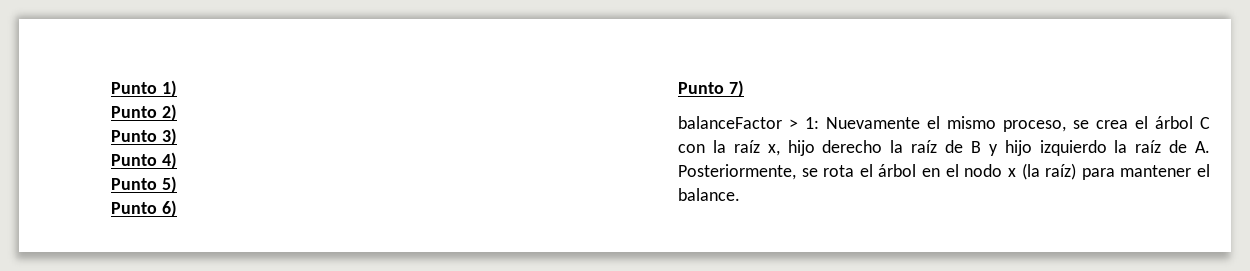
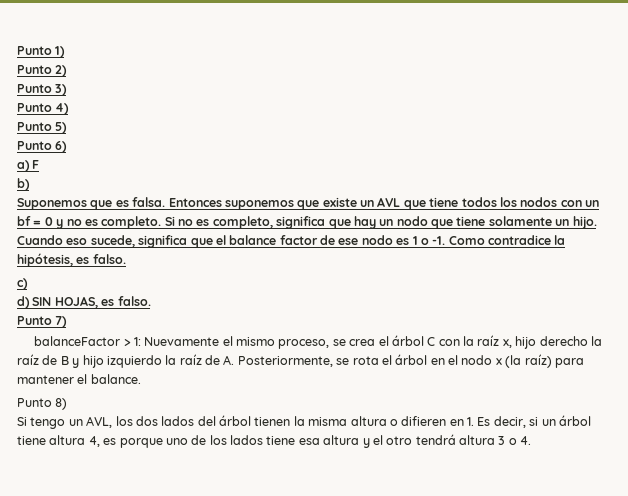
+ a) F
+ b)
+ Suponemos que es falsa. Entonces suponemos que existe un AVL que tiene todos los nodos con un bf = 0 y no es completo. Si no es completo, significa que hay un nodo que tiene solamente un hijo. Cuando eso sucede, significa que el balance factor de ese nodo es 1 o -1. Como contradice la hipótesis, es falso.
+ c)
+ d) SIN HOJAS, es falso.
+ Punto 8)
+ Si tengo un AVL, los dos lados del árbol tienen la misma altura o difieren en 1. Es decir, si un árbol tiene altura 4, es porque uno de los lados tiene esa altura y el otro tendrá altura 3 o 4.

